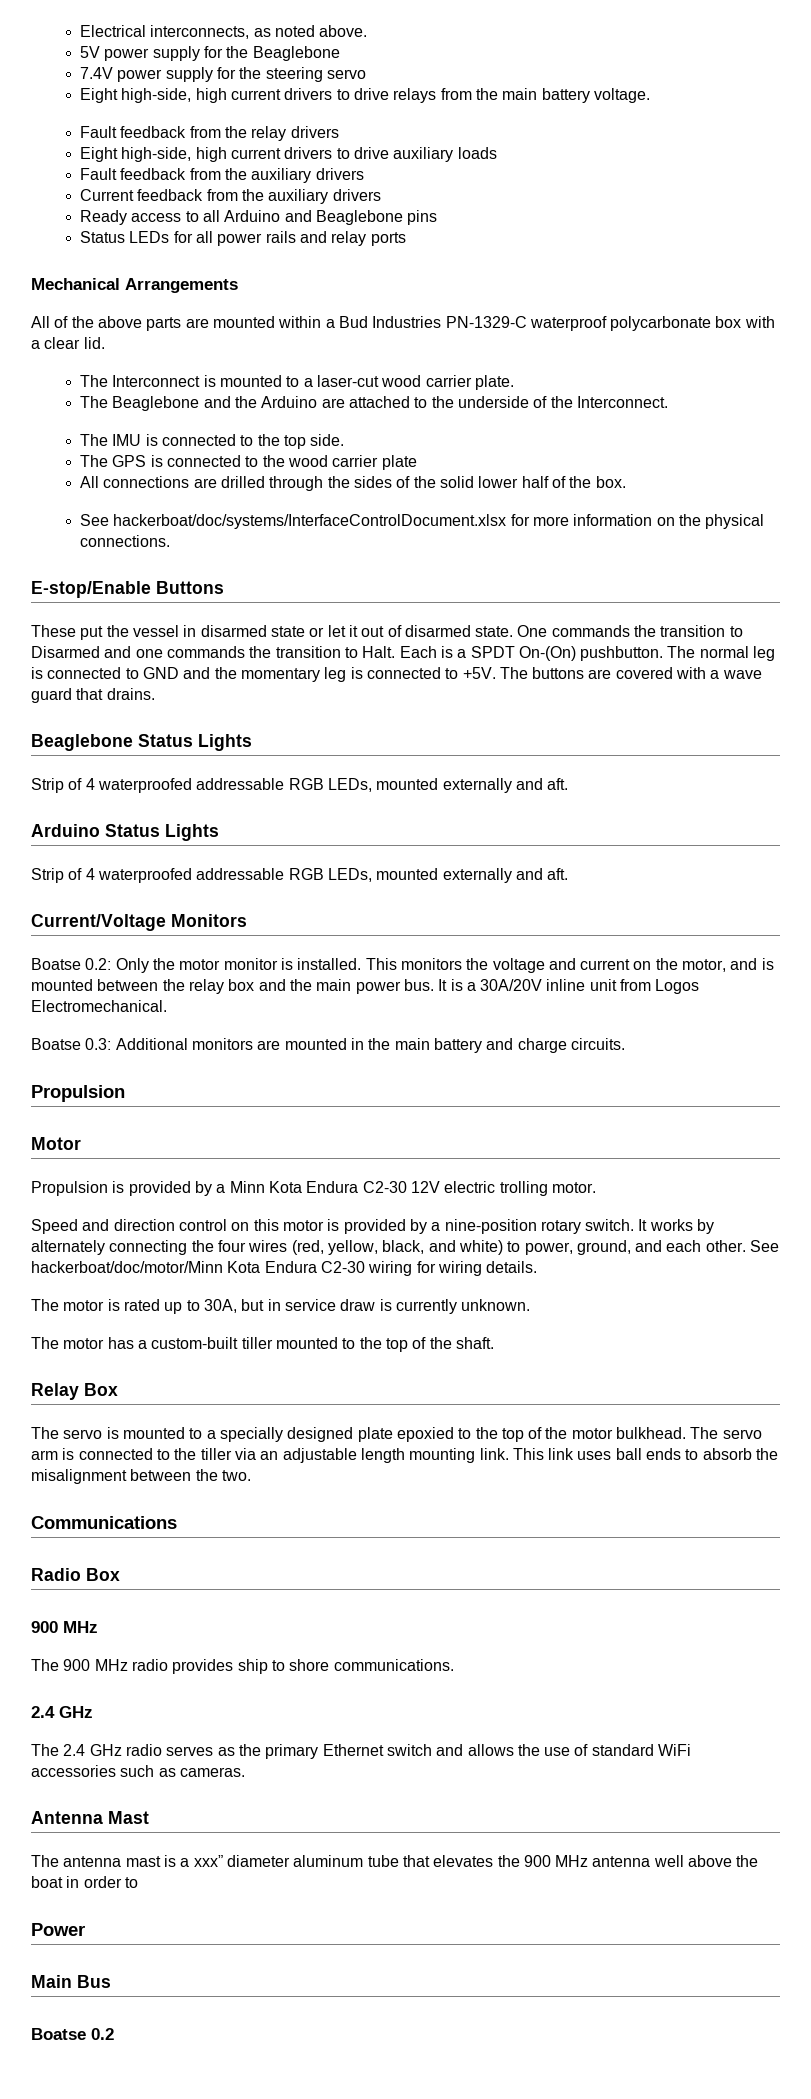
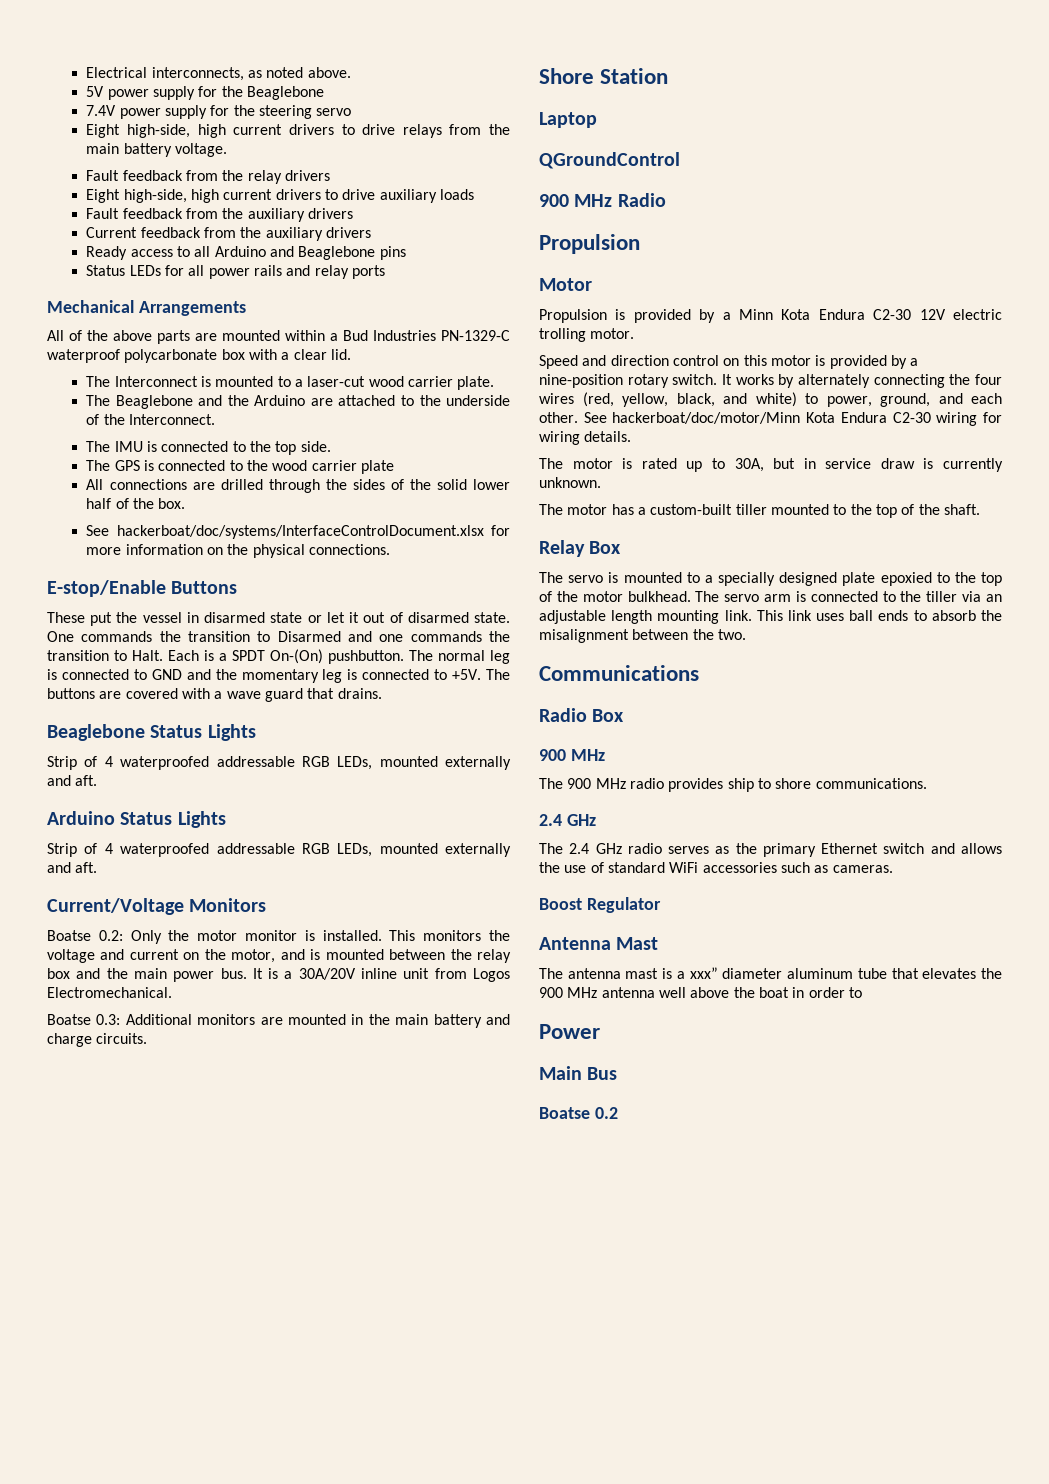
+ Shore Station
+ Laptop
+ QGroundControl
+ 900 MHz Radio
+ Boost Regulator

